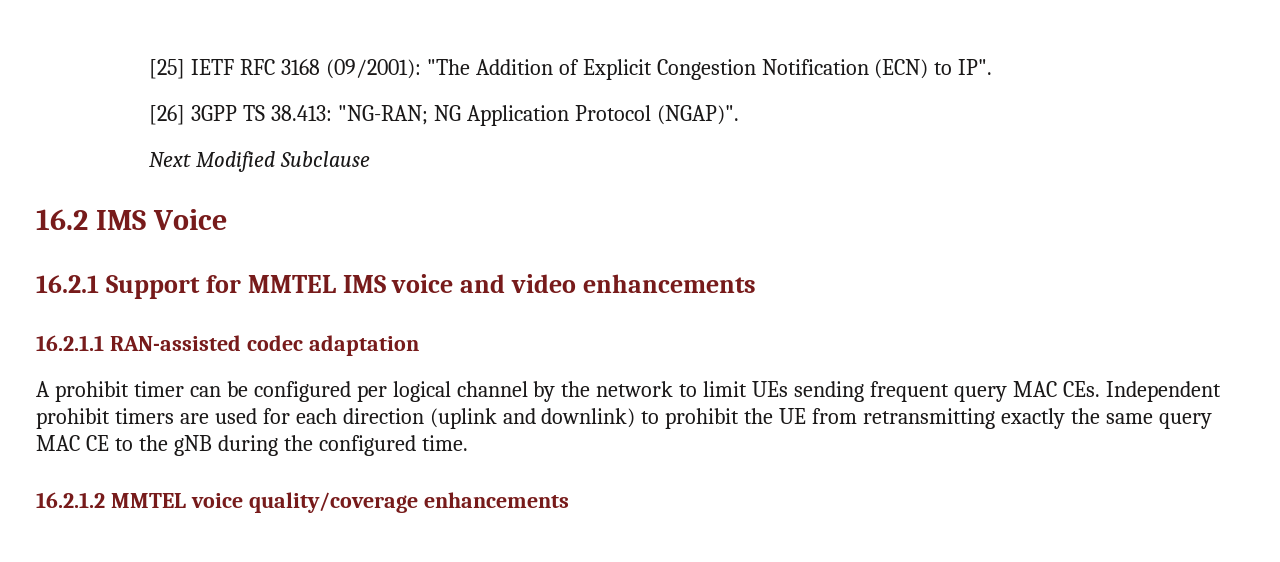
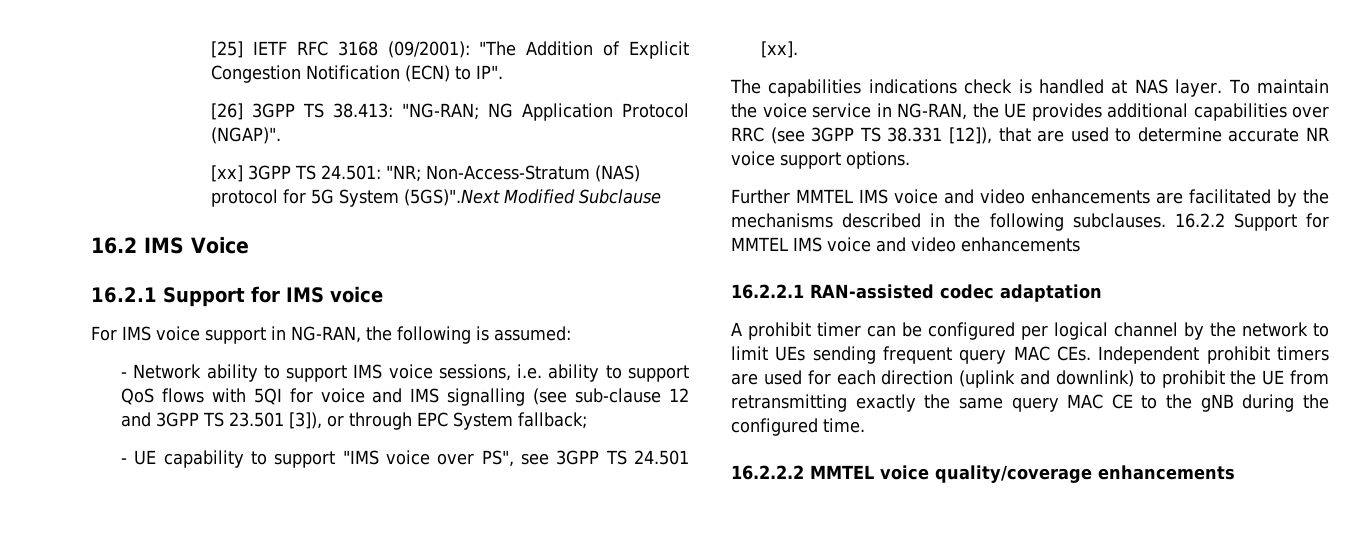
- Next Modified Subclause
+ [xx] 3GPP TS 24.501: "NR; Non-Access-Stratum (NAS) protocol for 5G System (5GS)".Next Modified Subclause
- 16.2.1 Support for MMTEL IMS voice and video enhancements
+ 16.2.1 Support for IMS voice
+ For IMS voice support in NG-RAN, the following is assumed:
+ - Network ability to support IMS voice sessions, i.e. ability to support QoS flows with 5QI for voice and IMS signalling (see sub-clause 12 and 3GPP TS 23.501 [3]), or through EPC System fallback;
+ - UE capability to support "IMS voice over PS", see 3GPP TS 24.501 [xx].
+ The capabilities indications check is handled at NAS layer. To maintain the voice service in NG-RAN, the UE provides additional capabilities over RRC (see 3GPP TS 38.331 [12]), that are used to determine accurate NR voice support options.
+ Further MMTEL IMS voice and video enhancements are facilitated by the mechanisms described in the following subclauses. 16.2.2 Support for MMTEL IMS voice and video enhancements
- 16.2.1.1 RAN-assisted codec adaptation
+ 16.2.2.1 RAN-assisted codec adaptation
- 16.2.1.2 MMTEL voice quality/coverage enhancements
+ 16.2.2.2 MMTEL voice quality/coverage enhancements

